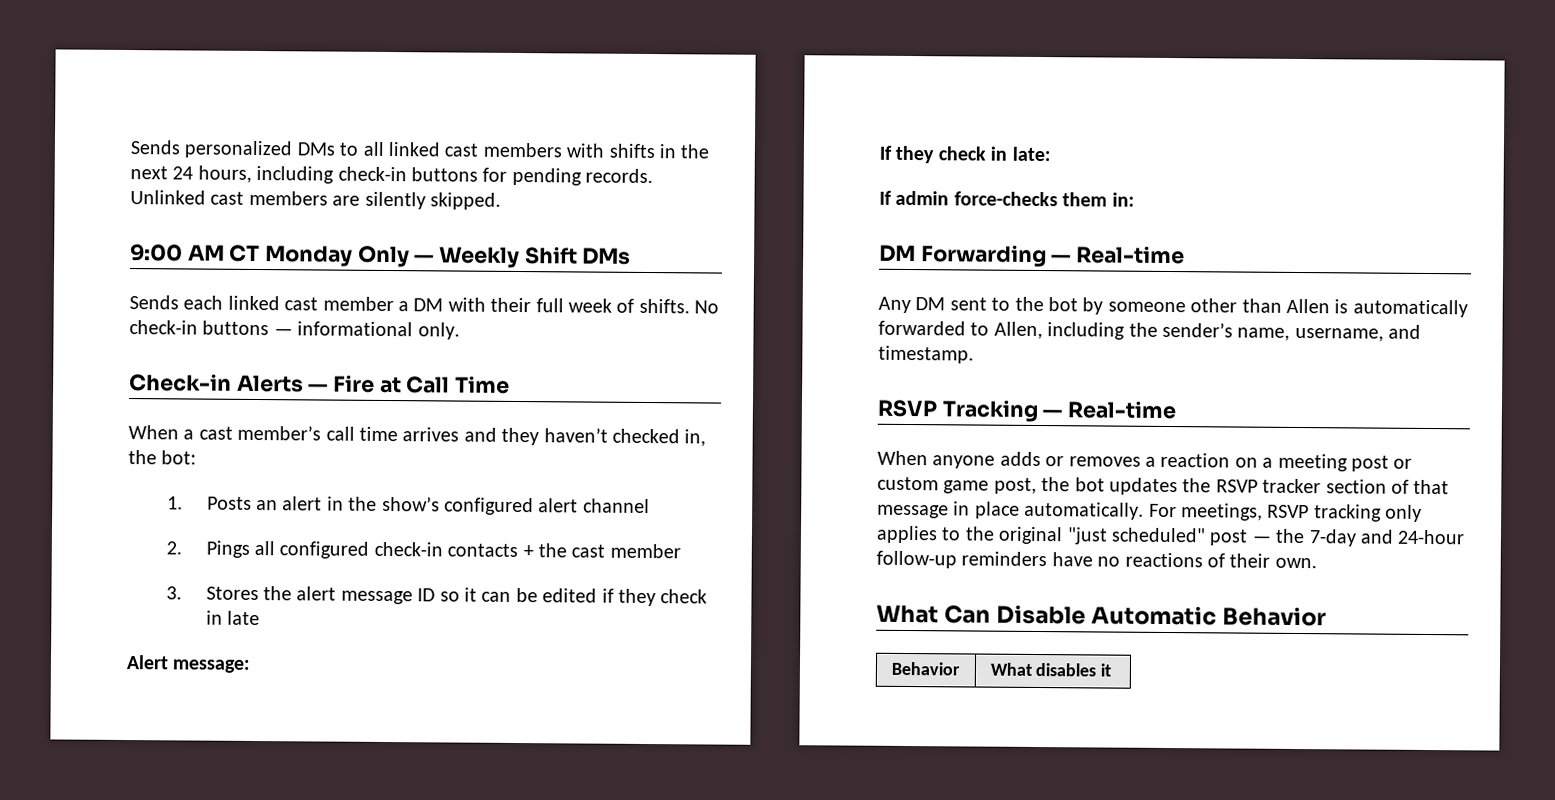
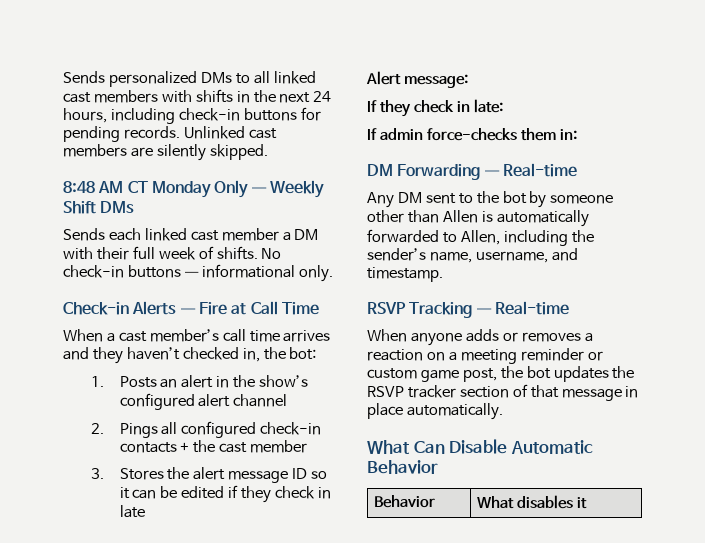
- 9:00 AM CT Monday Only — Weekly Shift DMs
+ 8:48 AM CT Monday Only — Weekly Shift DMs
- When anyone adds or removes a reaction on a meeting post or custom game post, the bot updates the RSVP tracker section of that message in place automatically. For meetings, RSVP tracking only applies to the original "just scheduled" post — the 7-day and 24-hour follow-up reminders have no reactions of their own.
+ When anyone adds or removes a reaction on a meeting reminder or custom game post, the bot updates the RSVP tracker section of that message in place automatically.

